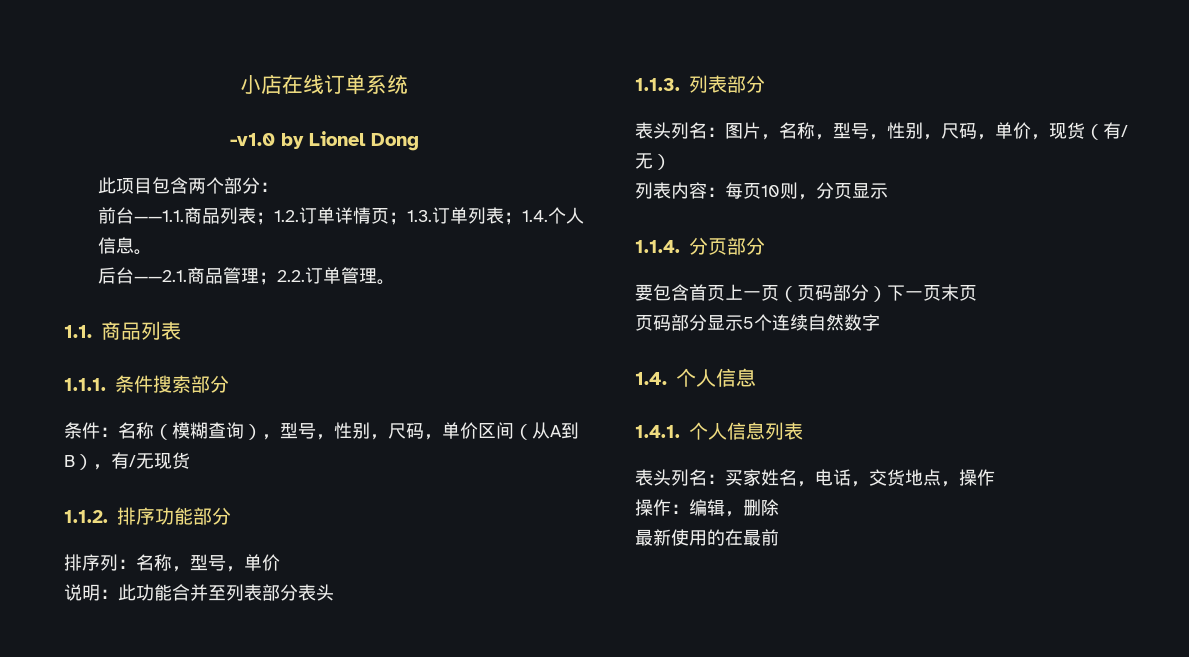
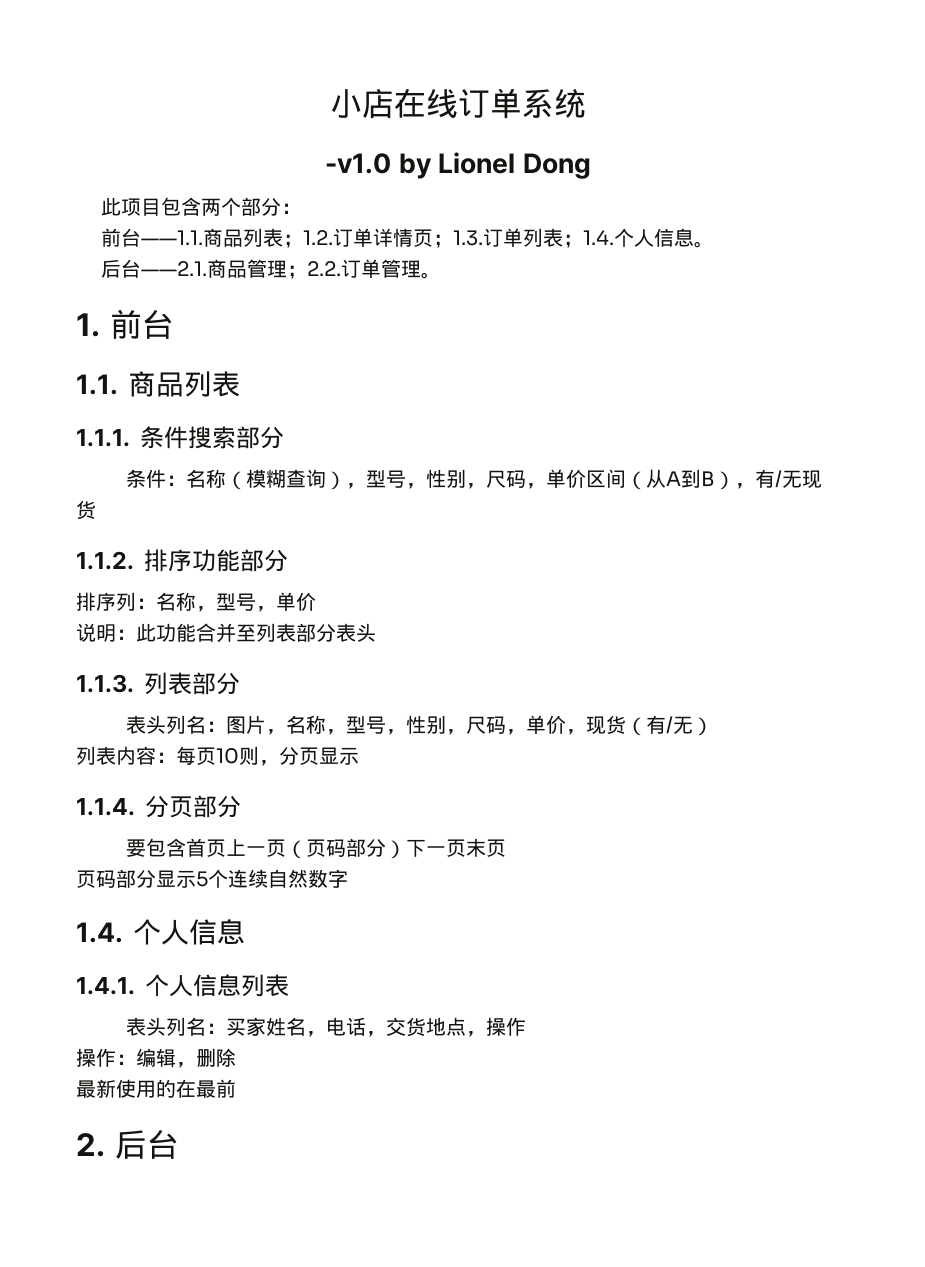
+ 1.前台
+ 2.后台

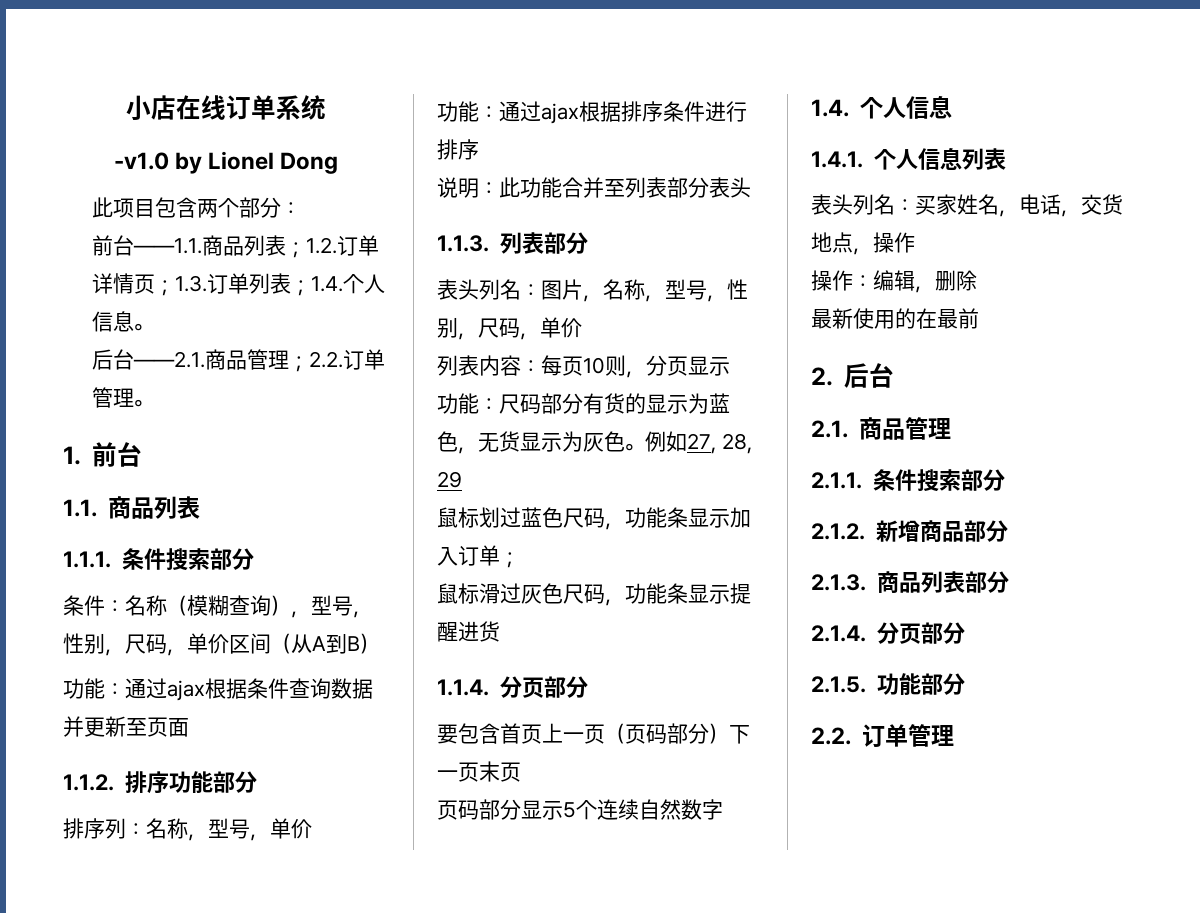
- 条件：名称（模糊查询），型号，性别，尺码，单价区间（从A到B），有/无现货
+ 条件：名称（模糊查询），型号，性别，尺码，单价区间（从A到B）
+ 功能：通过ajax根据条件查询数据并更新至页面
+ 功能：通过ajax根据排序条件进行排序
- 表头列名：图片，名称，型号，性别，尺码，单价，现货（有/无）
+ 表头列名：图片，名称，型号，性别，尺码，单价
+ 功能：尺码部分有货的显示为蓝色，无货显示为灰色。例如27, 28, 29
+ 鼠标划过蓝色尺码，功能条显示加入订单；
+ 鼠标滑过灰色尺码，功能条显示提醒进货
+ 2.1.商品管理
+ 2.1.1.条件搜索部分
+ 2.1.2.新增商品部分
+ 2.1.3.商品列表部分
+ 2.1.4.分页部分
+ 2.1.5.功能部分
+ 2.2.订单管理

